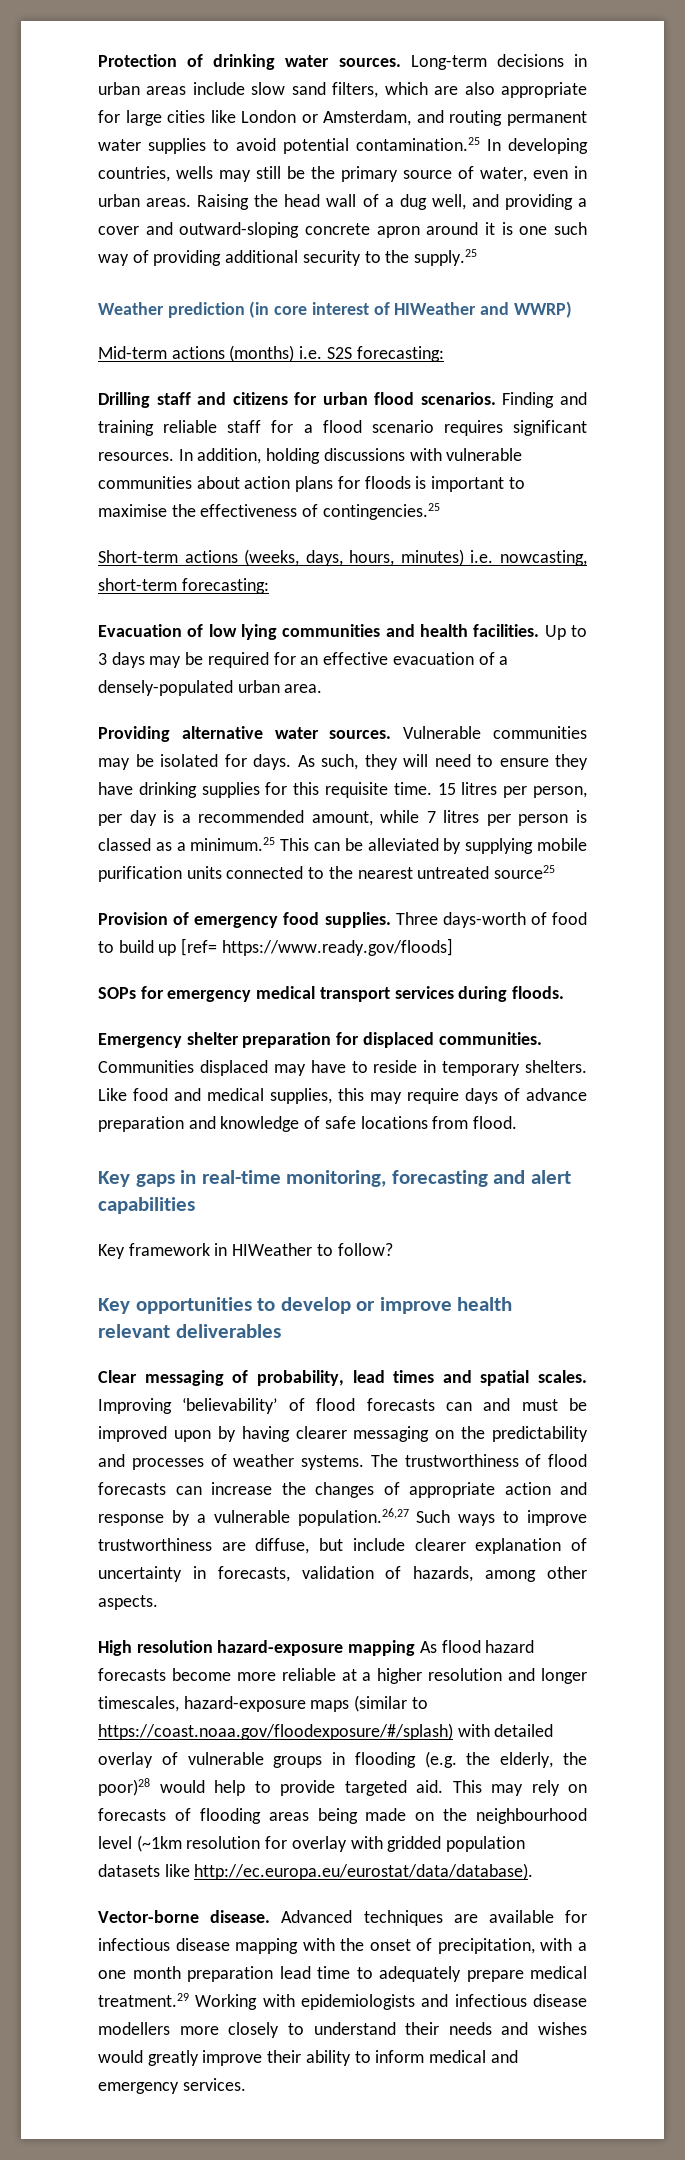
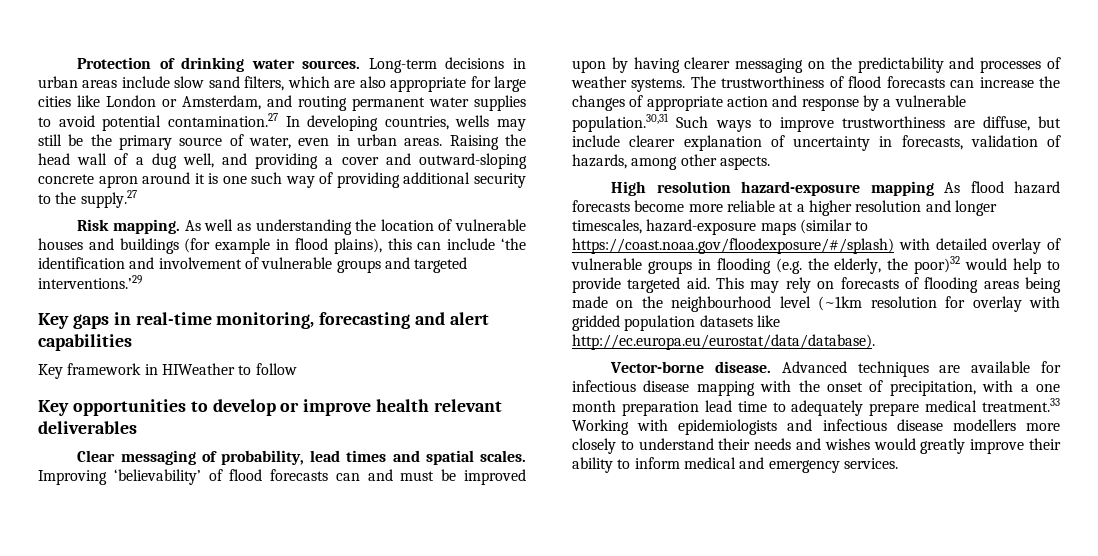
- Long-term decisions in urban areas include slow sand filters, which are also appropriate for large cities like London or Amsterdam, and routing permanent water supplies to avoid potential contamination.25 In developing countries, wells may still be the primary source of water, even in urban areas.
+ Long-term decisions in urban areas include slow sand filters, which are also appropriate for large cities like London or Amsterdam, and routing permanent water supplies to avoid potential contamination.27 In developing countries, wells may still be the primary source of water, even in urban areas.
- Raising the head wall of a dug well, and providing a cover and outward-sloping concrete apron around it is one such way of providing additional security to the supply.25
- Weather prediction (in core interest of HIWeather and WWRP)
- Mid-term actions (months) i.e. S2S forecasting:
- Drilling staff and citizens for urban flood scenarios. Finding and training reliable staff for a flood scenario requires significant resources. In addition, holding discussions with vulnerable communities about action plans for floods is important to maximise the effectiveness of contingencies.25
- Short-term actions (weeks, days, hours, minutes) i.e. nowcasting, short-term forecasting:
- Evacuation of low lying communities and health facilities. Up to 3 days may be required for an effective evacuation of a densely-populated urban area.
- Providing alternative water sources. Vulnerable communities may be isolated for days. As such, they will need to ensure they have drinking supplies for this requisite time. 15 litres per person, per day is a recommended amount, while 7 litres per person is classed as a minimum.25 This can be alleviated by supplying mobile purification units connected to the nearest untreated source25
- Provision of emergency food supplies. Three days-worth of food to build up [ref= https://www.ready.gov/floods]
- SOPs for emergency medical transport services during floods.
- Emergency shelter preparation for displaced communities. Communities displaced may have to reside in temporary shelters. Like food and medical supplies, this may require days of advance preparation and knowledge of safe locations from flood.
+ Raising the head wall of a dug well, and providing a cover and outward-sloping concrete apron around it is one such way of providing additional security to the supply.27
+ Risk mapping. As well as understanding the location of vulnerable houses and buildings (for example in flood plains), this can include ‘the identification and involvement of vulnerable groups and targeted interventions.’29
- Key framework in HIWeather to follow?
+ Key framework in HIWeather to follow
- The trustworthiness of flood forecasts can increase the changes of appropriate action and response by a vulnerable population.26,27 Such ways to improve trustworthiness are diffuse, but include clearer explanation of uncertainty in forecasts, validation of hazards, among other aspects.
+ The trustworthiness of flood forecasts can increase the changes of appropriate action and response by a vulnerable population.30,31 Such ways to improve trustworthiness are diffuse, but include clearer explanation of uncertainty in forecasts, validation of hazards, among other aspects.
- High resolution hazard-exposure mapping As flood hazard forecasts become more reliable at a higher resolution and longer timescales, hazard-exposure maps (similar to https://coast.noaa.gov/floodexposure/#/splash) with detailed overlay of vulnerable groups in flooding (e.g. the elderly, the poor)28 would help to provide targeted aid.
+ High resolution hazard-exposure mapping As flood hazard forecasts become more reliable at a higher resolution and longer timescales, hazard-exposure maps (similar to https://coast.noaa.gov/floodexposure/#/splash) with detailed overlay of vulnerable groups in flooding (e.g. the elderly, the poor)32 would help to provide targeted aid.
- Advanced techniques are available for infectious disease mapping with the onset of precipitation, with a one month preparation lead time to adequately prepare medical treatment.29 Working with epidemiologists and infectious disease modellers more closely to understand their needs and wishes would greatly improve their ability to inform medical and emergency services.
+ Advanced techniques are available for infectious disease mapping with the onset of precipitation, with a one month preparation lead time to adequately prepare medical treatment.33 Working with epidemiologists and infectious disease modellers more closely to understand their needs and wishes would greatly improve their ability to inform medical and emergency services.

